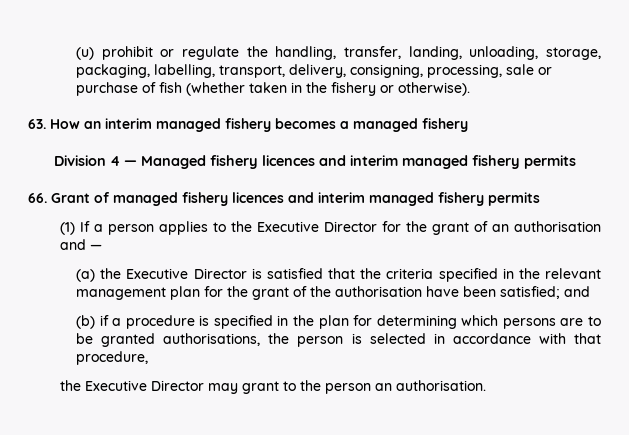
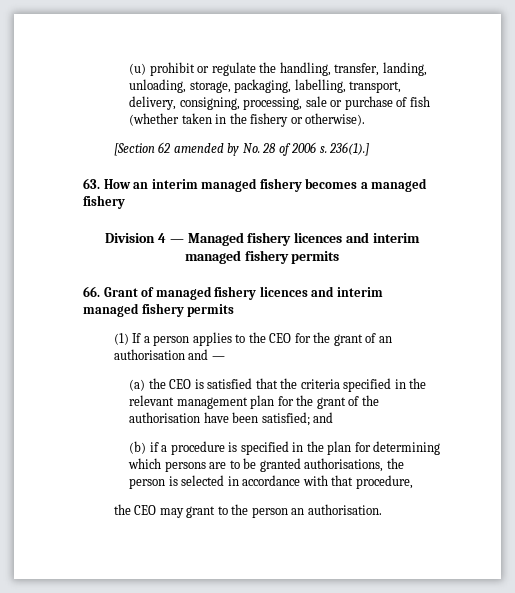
+ [Section 62 amended by No. 28 of 2006 s. 236(1).]
- (1) If a person applies to the Executive Director for the grant of an authorisation and —
+ (1) If a person applies to the CEO for the grant of an authorisation and —
- (a) the Executive Director is satisfied that the criteria specified in the relevant management plan for the grant of the authorisation have been satisfied; and
+ (a) the CEO is satisfied that the criteria specified in the relevant management plan for the grant of the authorisation have been satisfied; and
- the Executive Director may grant to the person an authorisation.
+ the CEO may grant to the person an authorisation.

